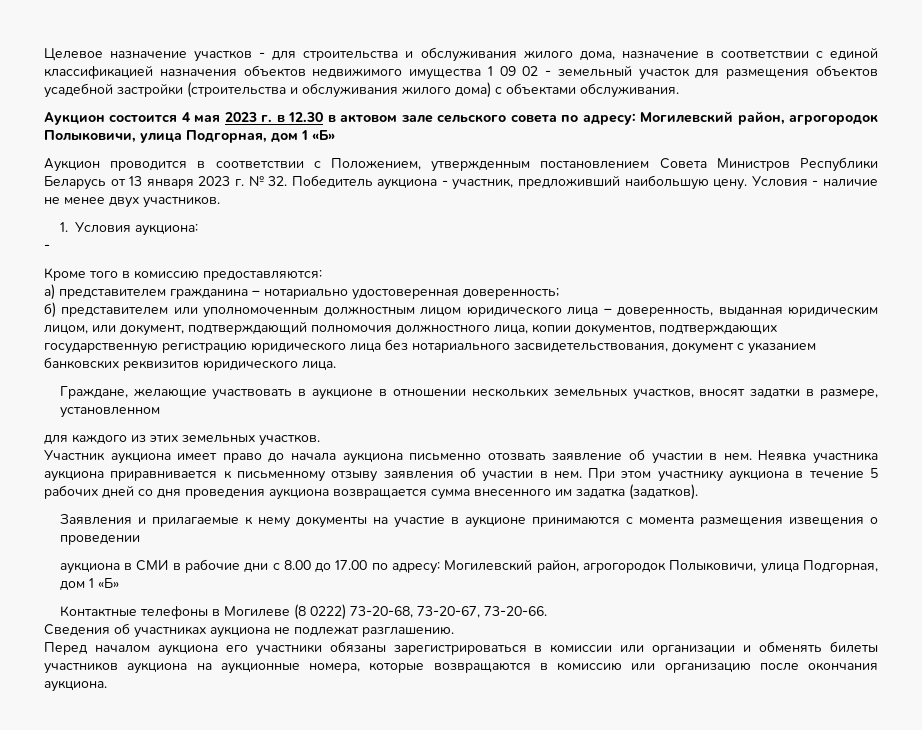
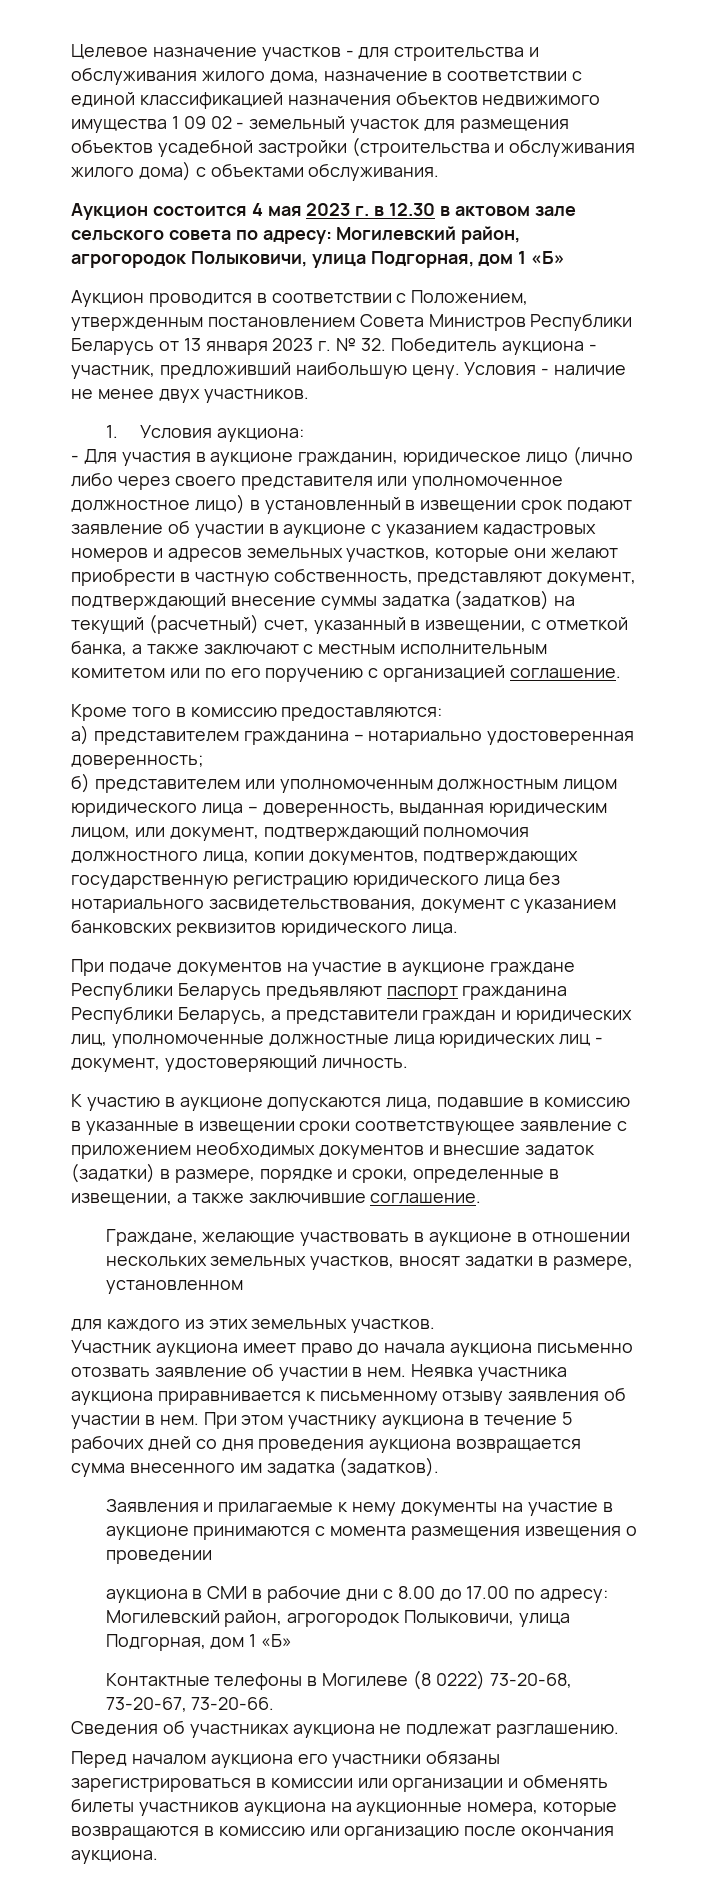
  1. Условия аукциона:
- -
+ - Для участия в аукционе гражданин, юридическое лицо (лично либо через своего представителя или уполномоченное должностное лицо) в установленный в извещении срок подают заявление об участии в аукционе с указанием кадастровых номеров и адресов земельных участков, которые они желают приобрести в частную собственность, представляют документ, подтверждающий внесение суммы задатка (задатков) на текущий (расчетный) счет, указанный в извещении, с отметкой банка, а также заключают с местным исполнительным комитетом или по его поручению с организацией соглашение.
+ При подаче документов на участие в аукционе граждане Республики Беларусь предъявляют паспорт гражданина Республики Беларусь, а представители граждан и юридических лиц, уполномоченные должностные лица юридических лиц - документ, удостоверяющий личность.
+ К участию в аукционе допускаются лица, подавшие в комиссию в указанные в извещении сроки соответствующее заявление с приложением необходимых документов и внесшие задаток (задатки) в размере, порядке и сроки, определенные в извещении, а также заключившие соглашение.

